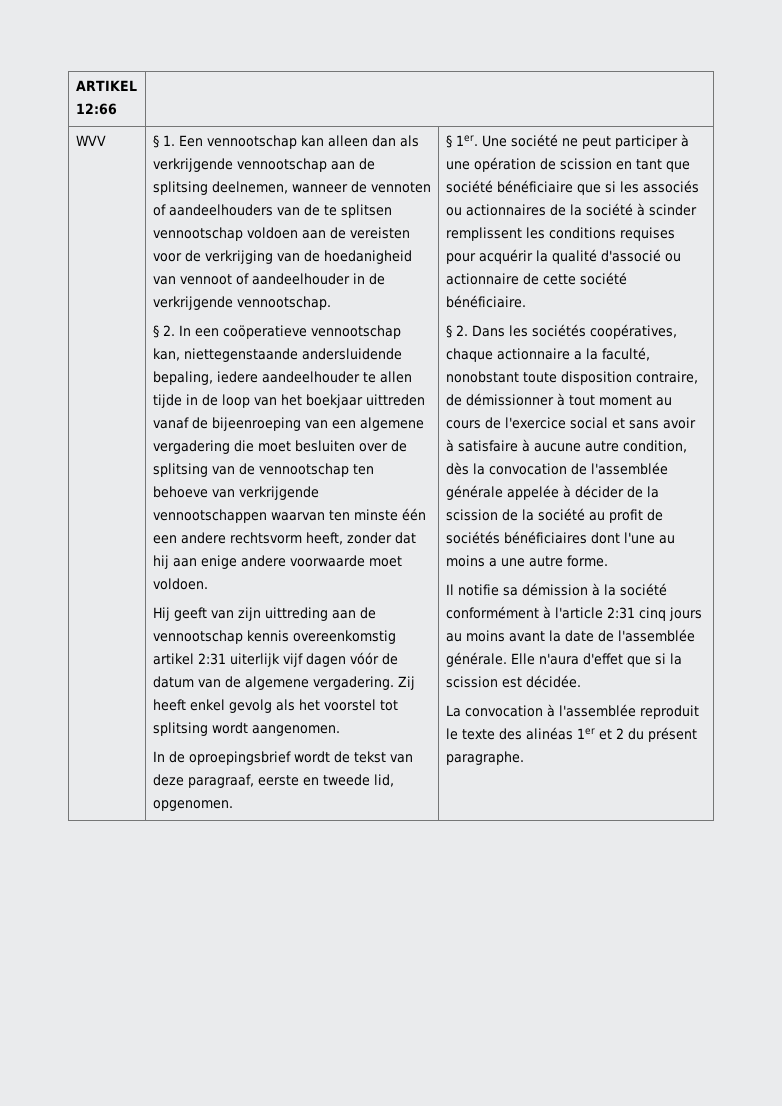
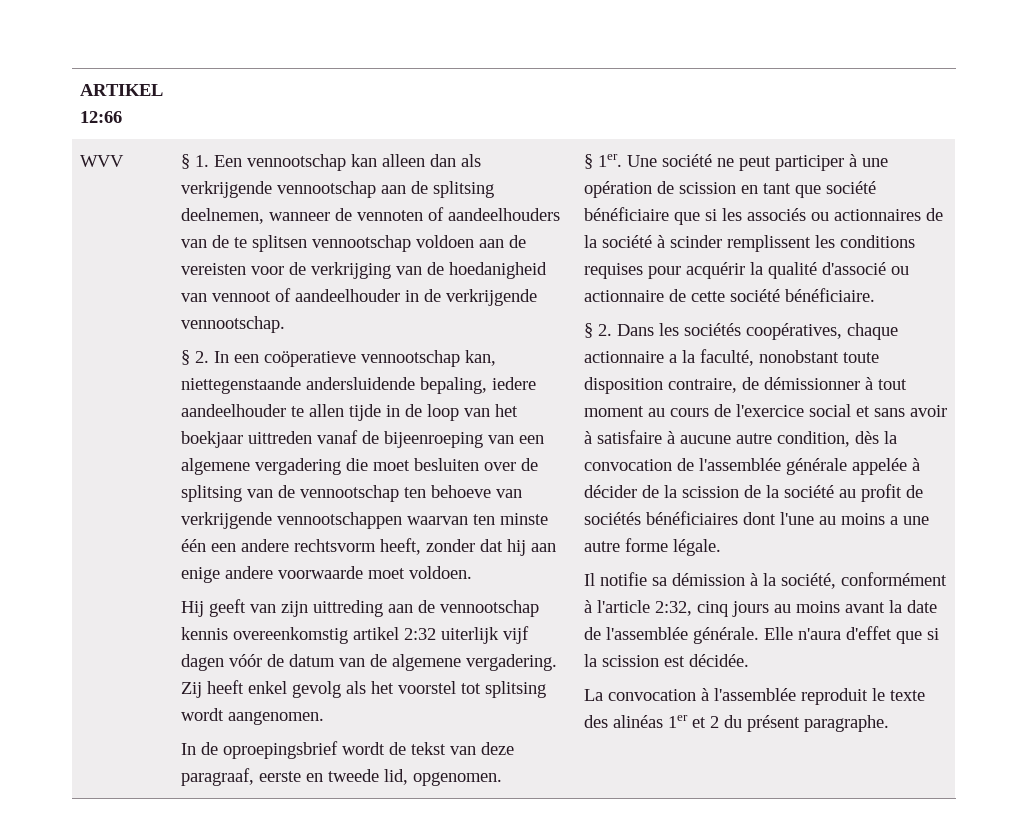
- Hij geeft van zijn uittreding aan de vennootschap kennis overeenkomstig artikel 2:31 uiterlijk vijf dagen vóór de datum van de algemene vergadering.
+ Hij geeft van zijn uittreding aan de vennootschap kennis overeenkomstig artikel 2:32 uiterlijk vijf dagen vóór de datum van de algemene vergadering.
- § 2. Dans les sociétés coopératives, chaque actionnaire a la faculté, nonobstant toute disposition contraire, de démissionner à tout moment au cours de l'exercice social et sans avoir à satisfaire à aucune autre condition, dès la convocation de l'assemblée générale appelée à décider de la scission de la société au profit de sociétés bénéficiaires dont l'une au moins a une autre forme.
+ § 2. Dans les sociétés coopératives, chaque actionnaire a la faculté, nonobstant toute disposition contraire, de démissionner à tout moment au cours de l'exercice social et sans avoir à satisfaire à aucune autre condition, dès la convocation de l'assemblée générale appelée à décider de la scission de la société au profit de sociétés bénéficiaires dont l'une au moins a une autre forme légale.
- Il notifie sa démission à la société conformément à l'article 2:31 cinq jours au moins avant la date de l'assemblée générale.
+ Il notifie sa démission à la société, conformément à l'article 2:32, cinq jours au moins avant la date de l'assemblée générale.

